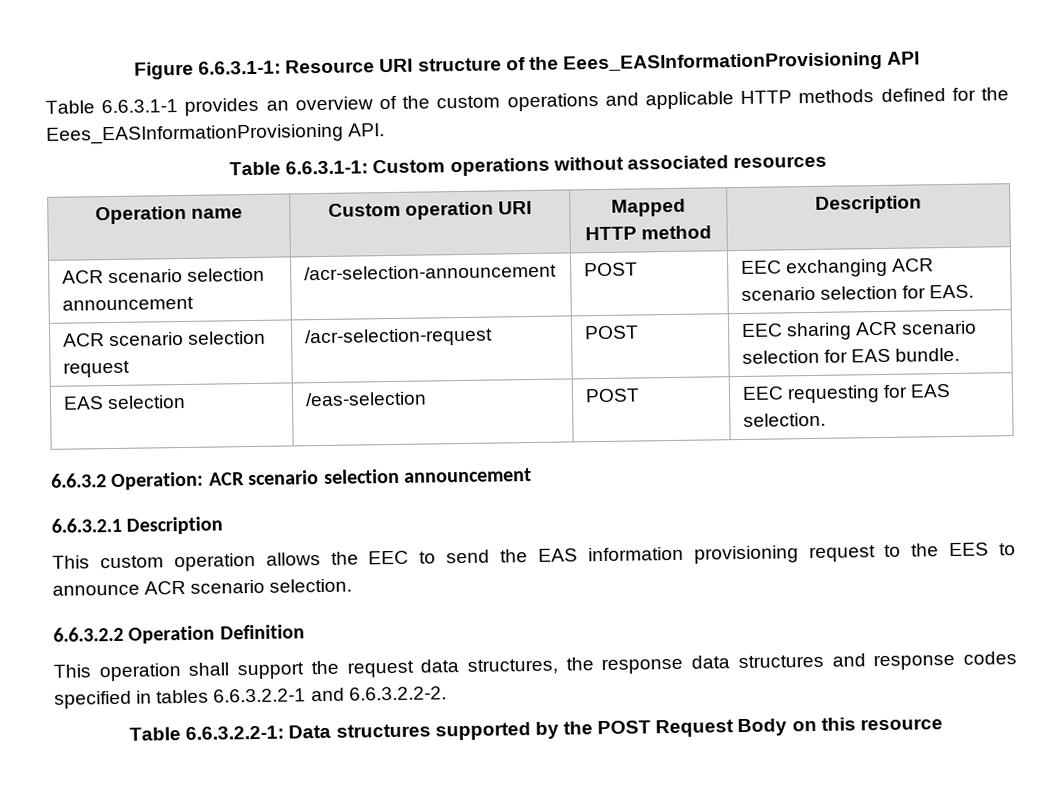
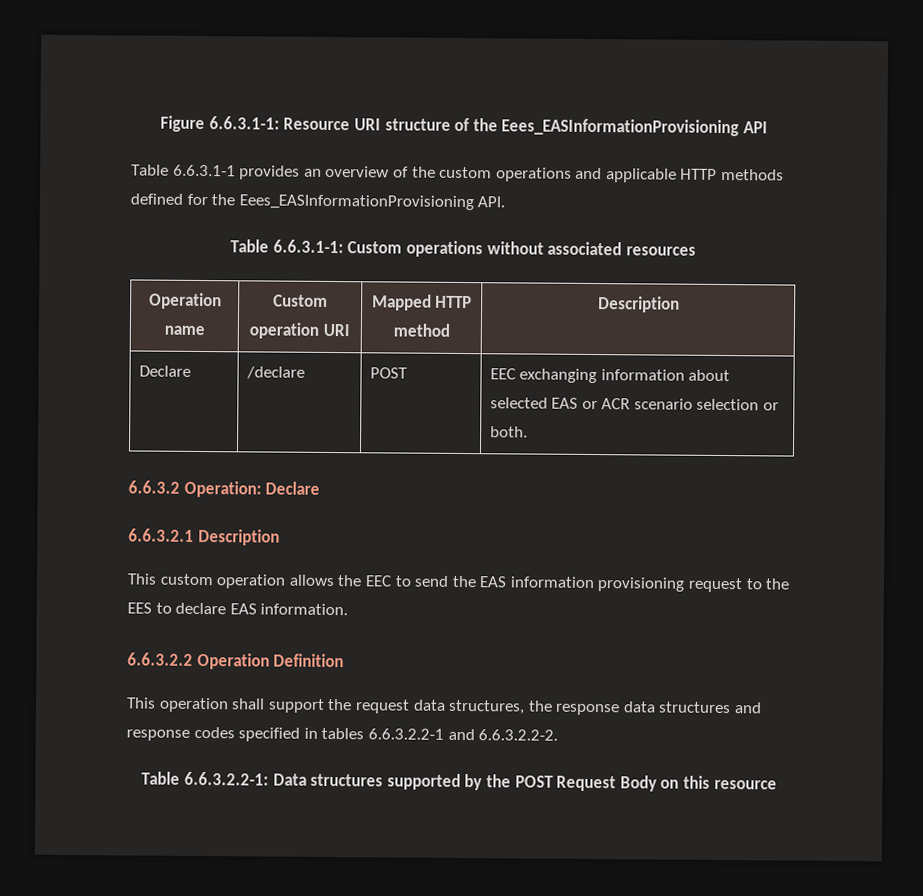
- ACR scenario selection announcement | /acr-selection-announcement | POST | EEC exchanging ACR scenario selection for EAS.
- ACR scenario selection request | /acr-selection-request | POST | EEC sharing ACR scenario selection for EAS bundle.
- EAS selection | /eas-selection | POST | EEC requesting for EAS selection.
- 6.6.3.2 Operation: ACR scenario selection announcement
+ Declare | /declare | POST | EEC exchanging information about selected EAS or ACR scenario selection or both.
+ 6.6.3.2 Operation: Declare
- This custom operation allows the EEC to send the EAS information provisioning request to the EES to announce ACR scenario selection.
+ This custom operation allows the EEC to send the EAS information provisioning request to the EES to declare EAS information.

